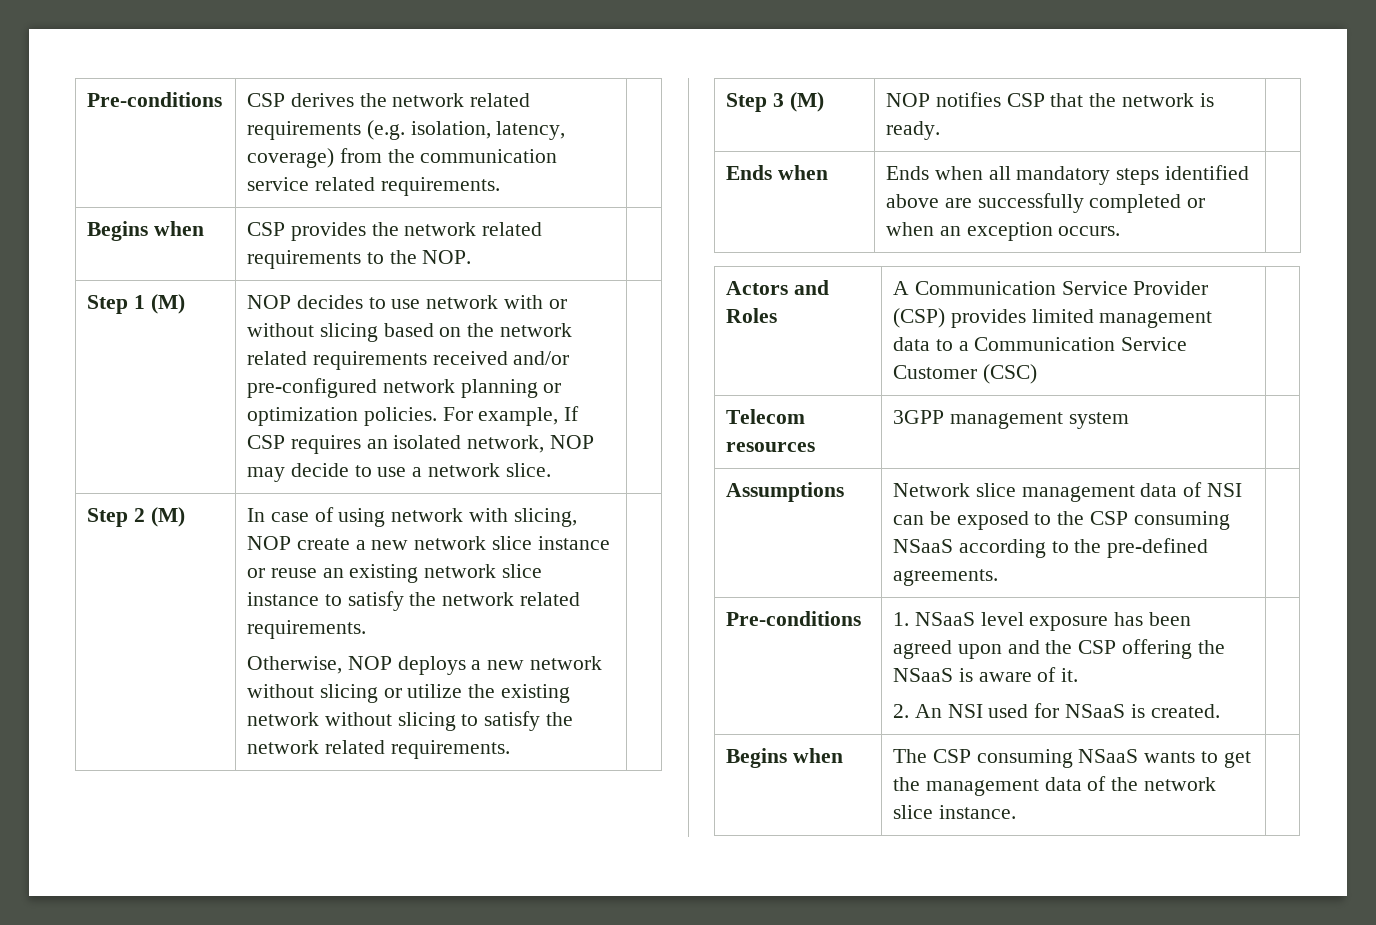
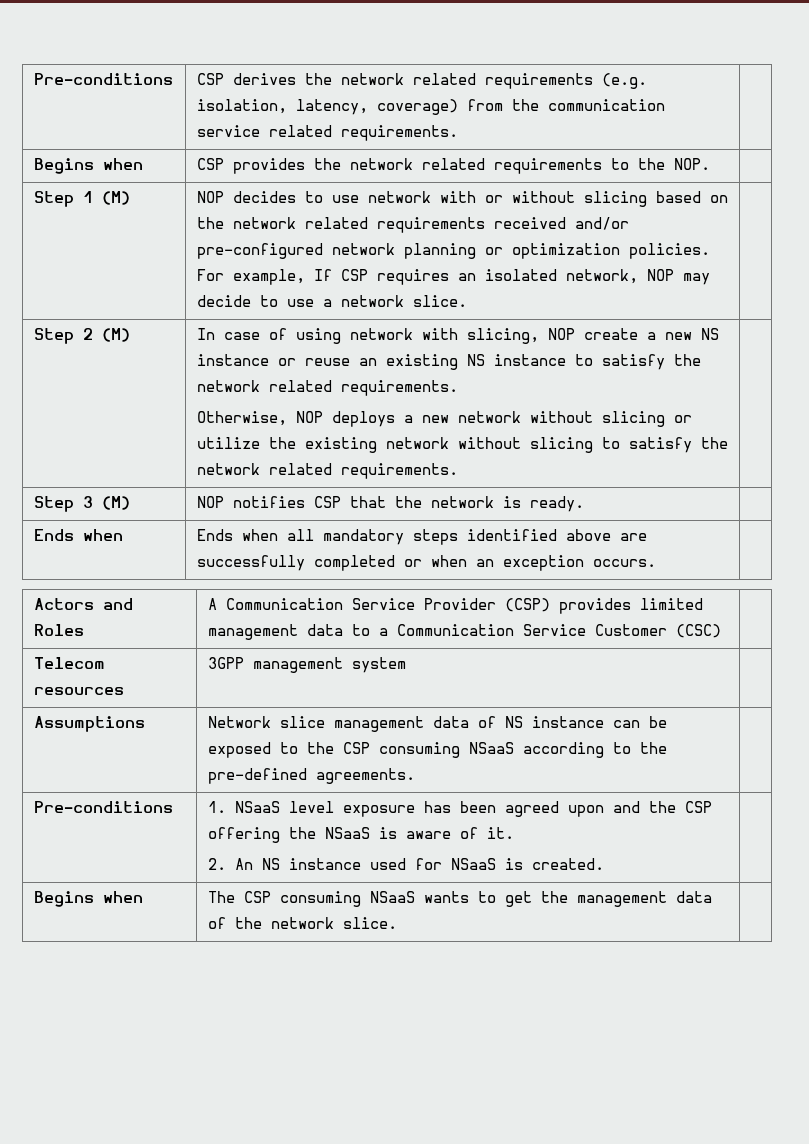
- In case of using network with slicing, NOP create a new network slice instance or reuse an existing network slice instance to satisfy the network related requirements.
+ In case of using network with slicing, NOP create a new NS instance or reuse an existing NS instance to satisfy the network related requirements.
- Assumptions | Network slice management data of NSI can be exposed to the CSP consuming NSaaS according to the pre-defined agreements. |
+ Assumptions | Network slice management data of NS instance can be exposed to the CSP consuming NSaaS according to the pre-defined agreements. |
  Pre-conditions | 1. NSaaS level exposure has been agreed upon and the CSP offering the NSaaS is aware of it.
- 2. An NSI used for NSaaS is created. |
+ 2. An NS instance used for NSaaS is created. |
- Begins when | The CSP consuming NSaaS wants to get the management data of the network slice instance. |
+ Begins when | The CSP consuming NSaaS wants to get the management data of the network slice. |

